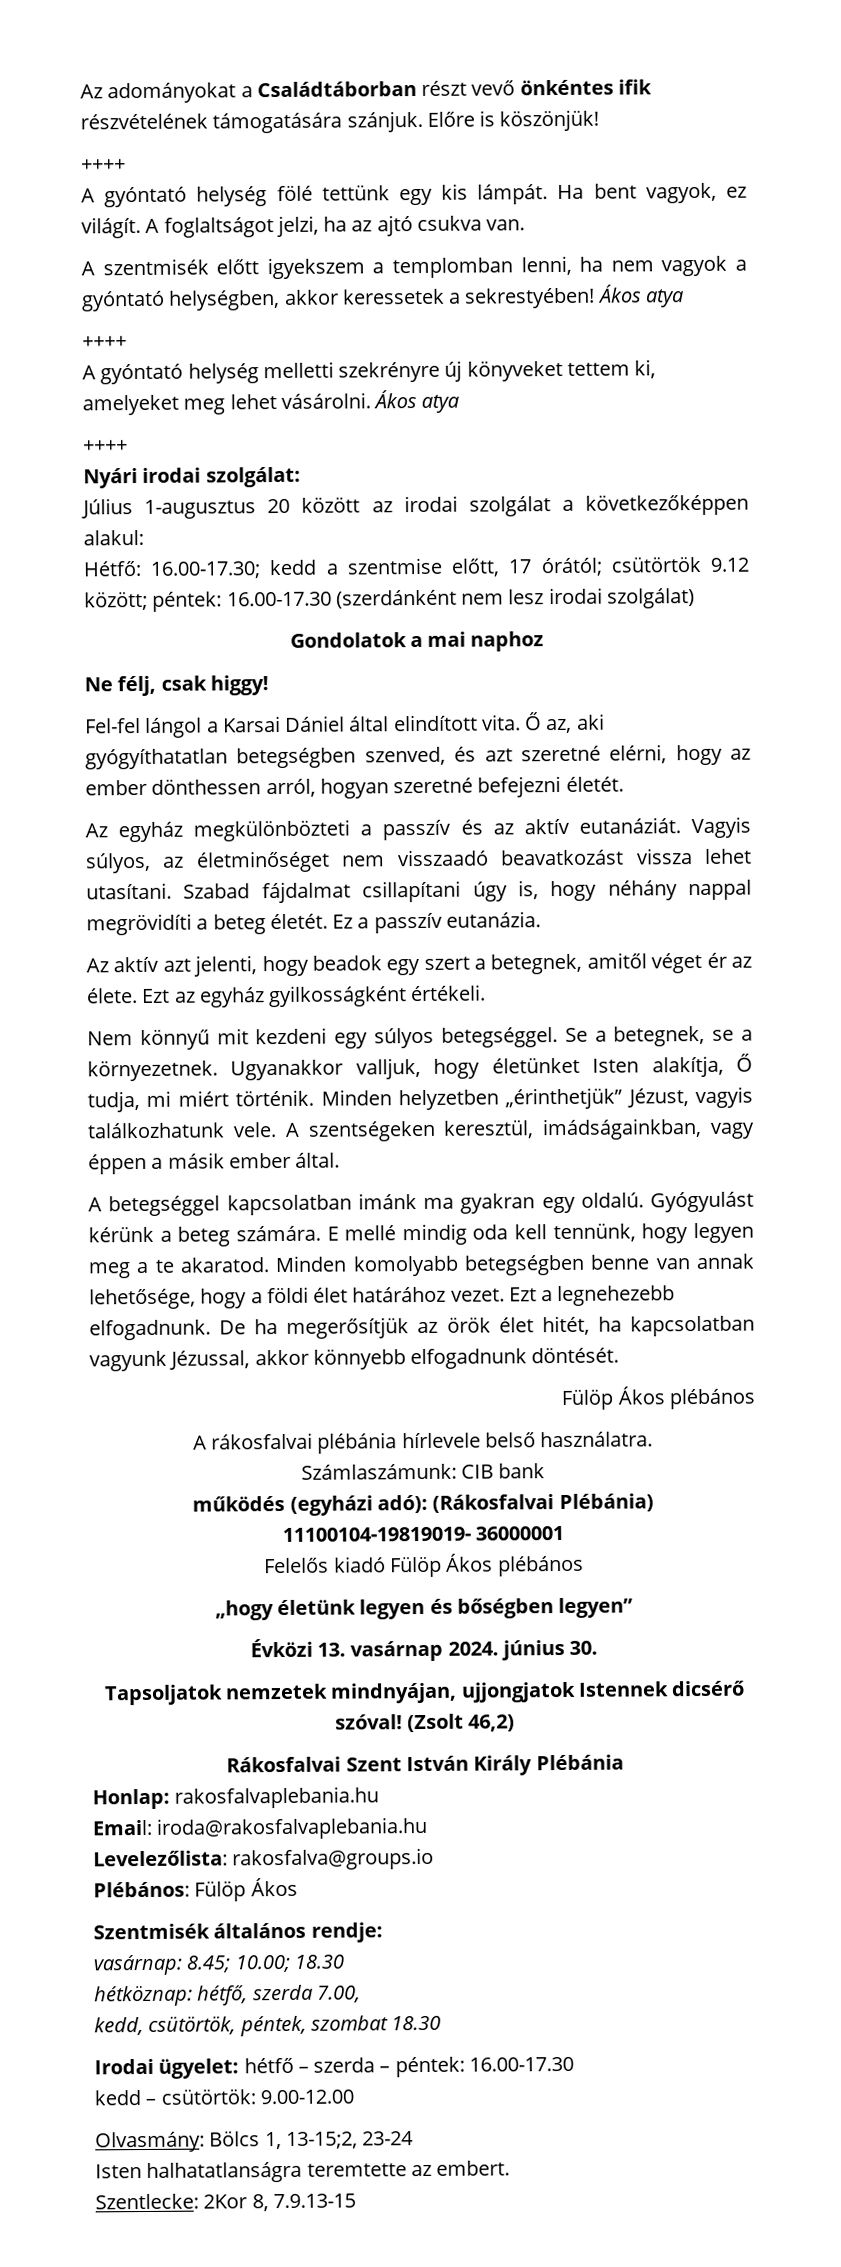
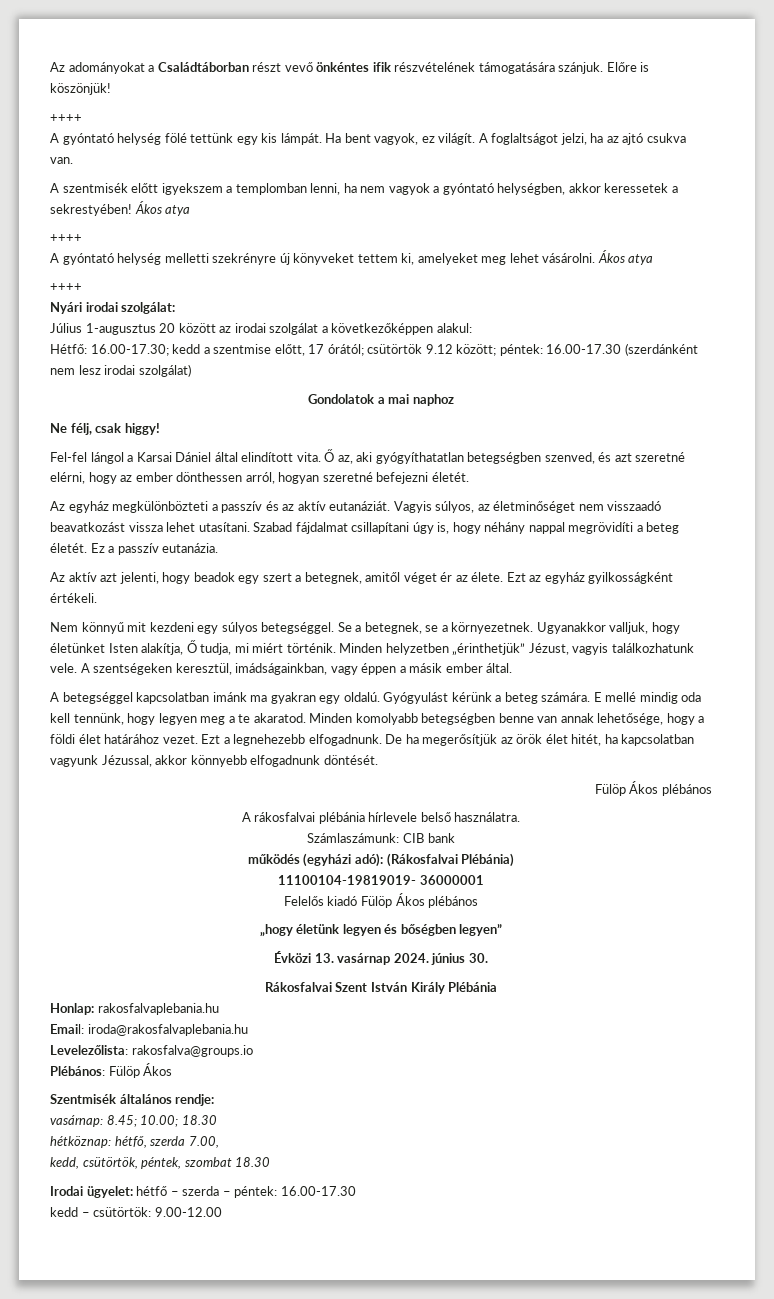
- Tapsoljatok nemzetek mindnyájan, ujjongjatok Istennek dicsérő szóval! (Zsolt 46,2)
- Olvasmány: Bölcs 1, 13-15;2, 23-24
- Isten halhatatlanságra teremtette az embert.
- Szentlecke: 2Kor 8, 7.9.13-15

